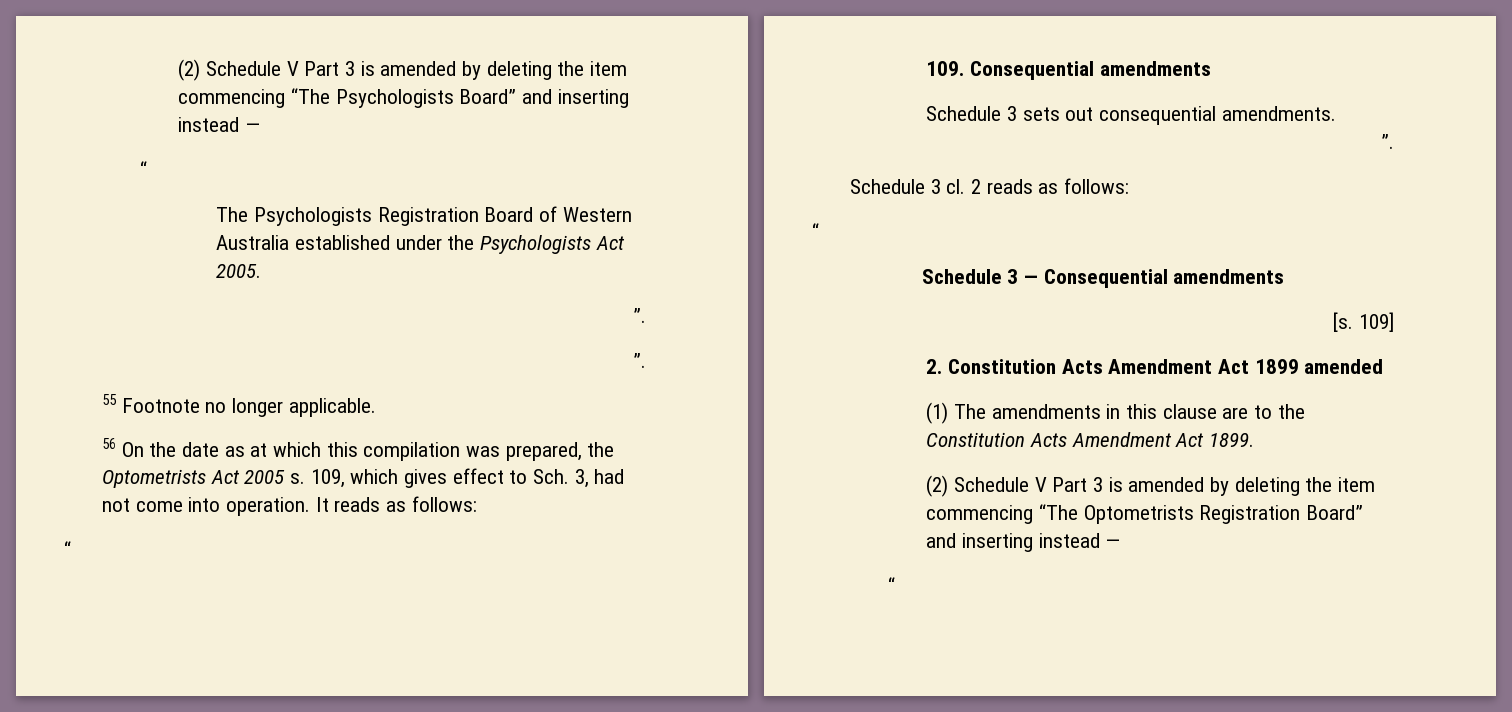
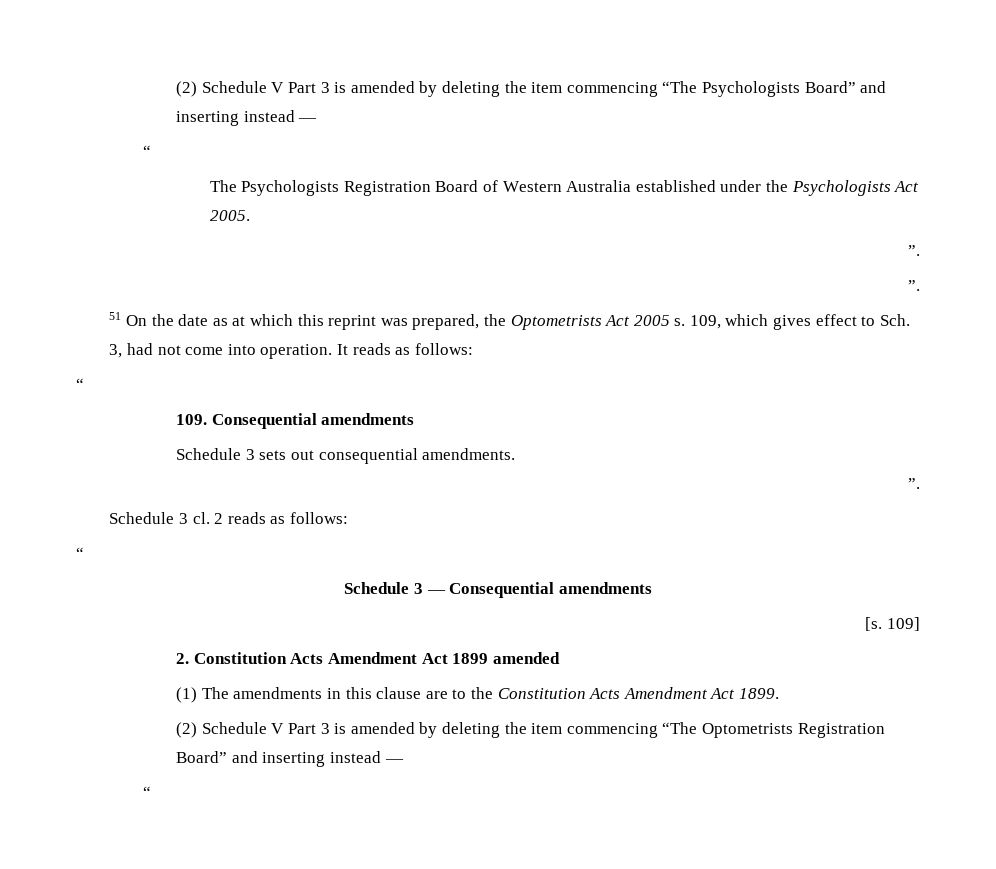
- 55 Footnote no longer applicable.
- 56 On the date as at which this compilation was prepared, the Optometrists Act 2005 s.
+ 51 On the date as at which this reprint was prepared, the Optometrists Act 2005 s.

